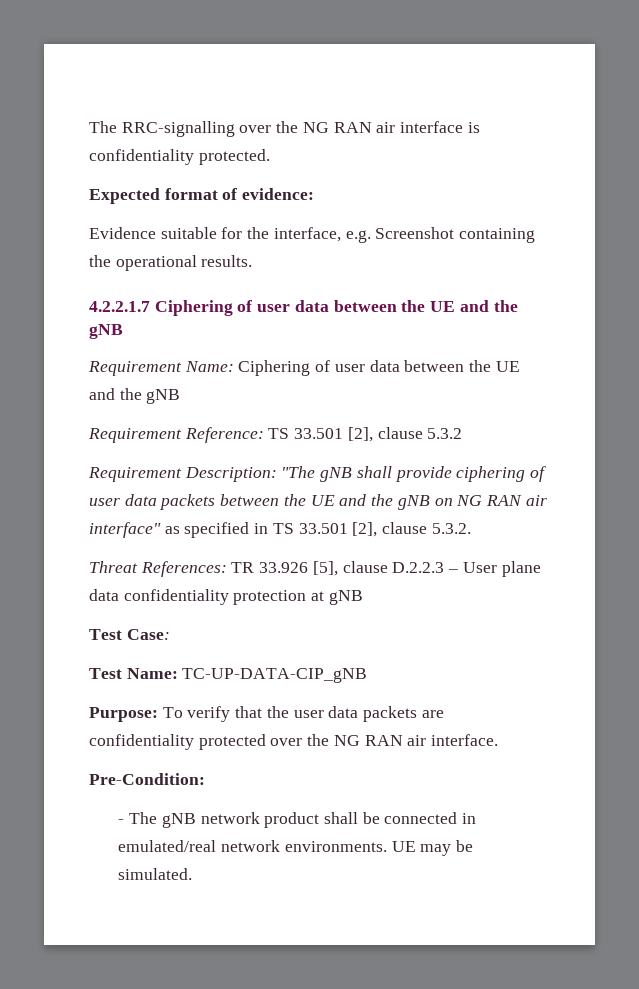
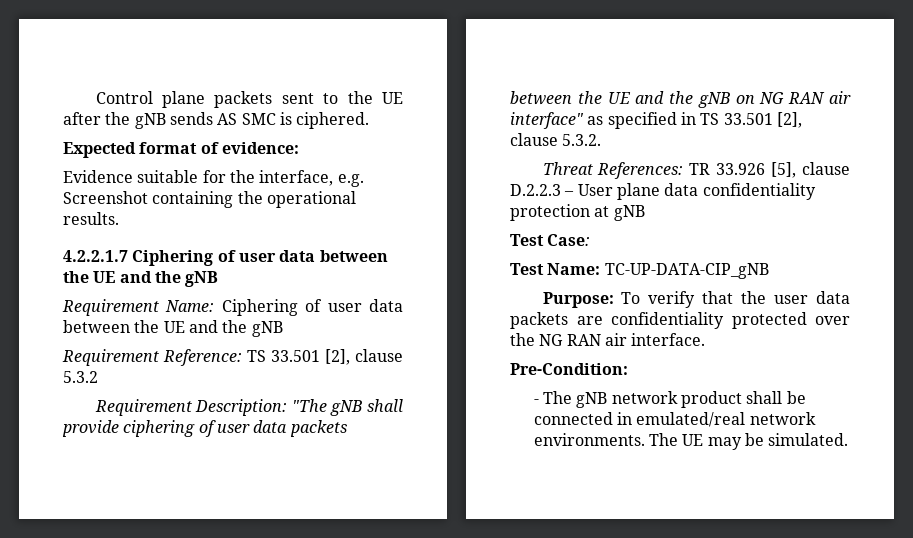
- The RRC-signalling over the NG RAN air interface is confidentiality protected.
+ Control plane packets sent to the UE after the gNB sends AS SMC is ciphered.
- UE may be simulated.
+ The UE may be simulated.

